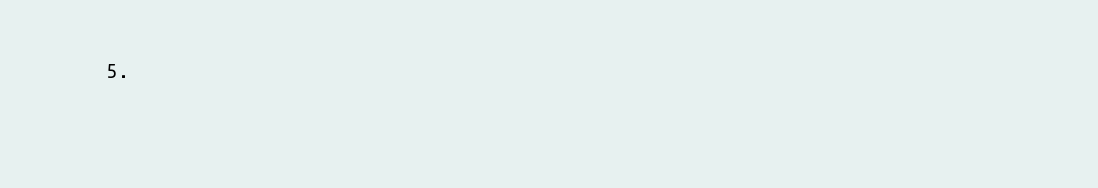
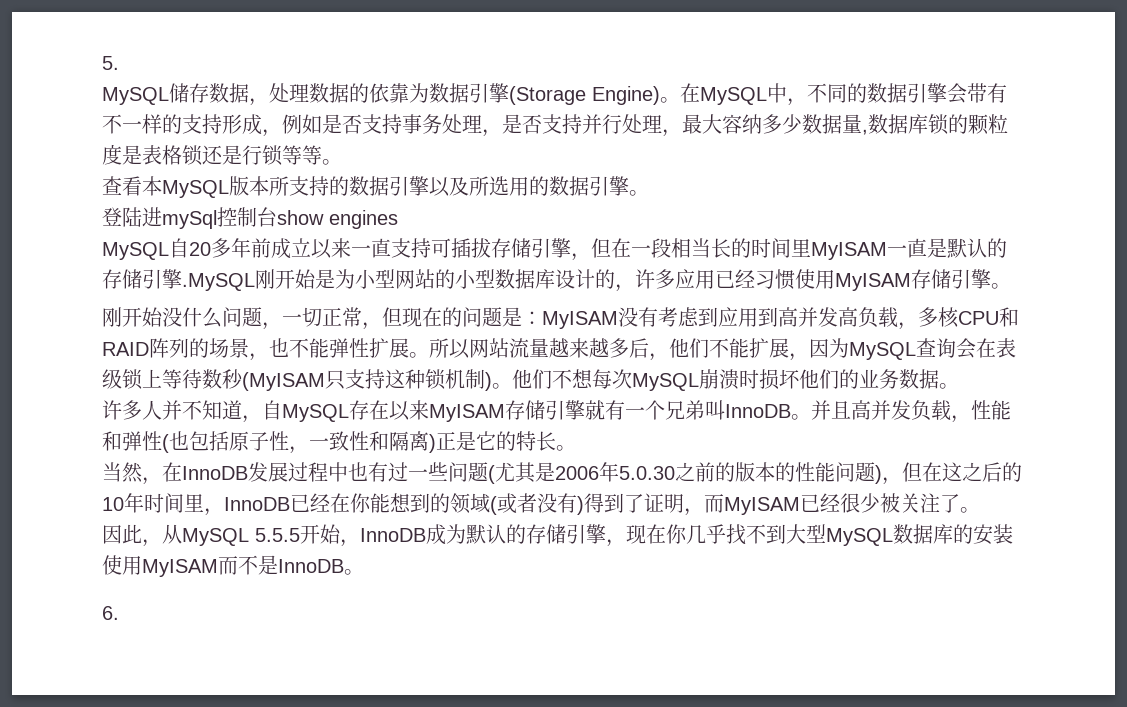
+ MySQL储存数据，处理数据的依靠为数据引擎(Storage Engine)。在MySQL中，不同的数据引擎会带有不一样的支持形成，例如是否支持事务处理，是否支持并行处理，最大容纳多少数据量,数据库锁的颗粒度是表格锁还是行锁等等。
+ 查看本MySQL版本所支持的数据引擎以及所选用的数据引擎。
+ 登陆进mySql控制台show engines
+ MySQL自20多年前成立以来一直支持可插拔存储引擎，但在一段相当长的时间里MyISAM一直是默认的存储引擎.MySQL刚开始是为小型网站的小型数据库设计的，许多应用已经习惯使用MyISAM存储引擎。
+ 刚开始没什么问题，一切正常，但现在的问题是：MyISAM没有考虑到应用到高并发高负载，多核CPU和RAID阵列的场景，也不能弹性扩展。所以网站流量越来越多后，他们不能扩展，因为MySQL查询会在表级锁上等待数秒(MyISAM只支持这种锁机制)。他们不想每次MySQL崩溃时损坏他们的业务数据。
+ 许多人并不知道，自MySQL存在以来MyISAM存储引擎就有一个兄弟叫InnoDB。并且高并发负载，性能和弹性(也包括原子性，一致性和隔离)正是它的特长。
+ 当然，在InnoDB发展过程中也有过一些问题(尤其是2006年5.0.30之前的版本的性能问题)，但在这之后的10年时间里，InnoDB已经在你能想到的领域(或者没有)得到了证明，而MyISAM已经很少被关注了。
+ 因此，从MySQL 5.5.5开始，InnoDB成为默认的存储引擎，现在你几乎找不到大型MySQL数据库的安装使用MyISAM而不是InnoDB。
+ 6.

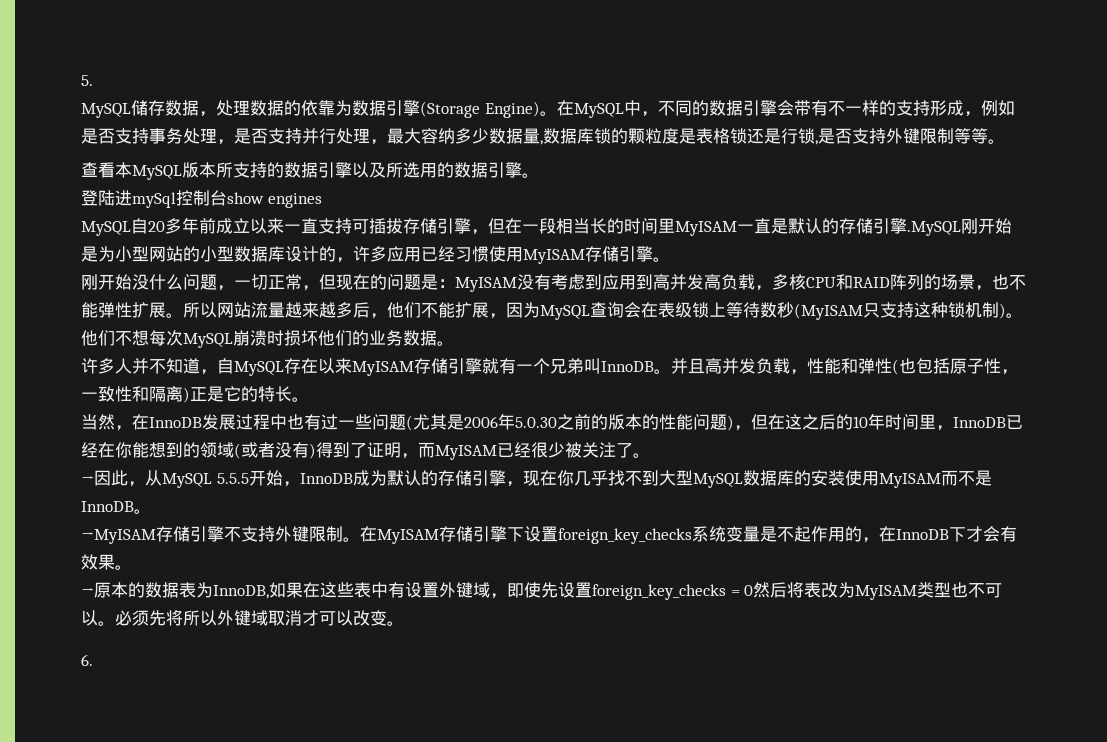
- 在MySQL中，不同的数据引擎会带有不一样的支持形成，例如是否支持事务处理，是否支持并行处理，最大容纳多少数据量,数据库锁的颗粒度是表格锁还是行锁等等。
+ 在MySQL中，不同的数据引擎会带有不一样的支持形成，例如是否支持事务处理，是否支持并行处理，最大容纳多少数据量,数据库锁的颗粒度是表格锁还是行锁,是否支持外键限制等等。
- 因此，从MySQL 5.5.5开始，InnoDB成为默认的存储引擎，现在你几乎找不到大型MySQL数据库的安装使用MyISAM而不是InnoDB。
+ →因此，从MySQL 5.5.5开始，InnoDB成为默认的存储引擎，现在你几乎找不到大型MySQL数据库的安装使用MyISAM而不是InnoDB。
+ →MyISAM存储引擎不支持外键限制。在MyISAM存储引擎下设置foreign_key_checks系统变量是不起作用的，在InnoDB下才会有效果。
+ →原本的数据表为InnoDB,如果在这些表中有设置外键域，即使先设置foreign_key_checks = 0然后将表改为MyISAM类型也不可以。必须先将所以外键域取消才可以改变。

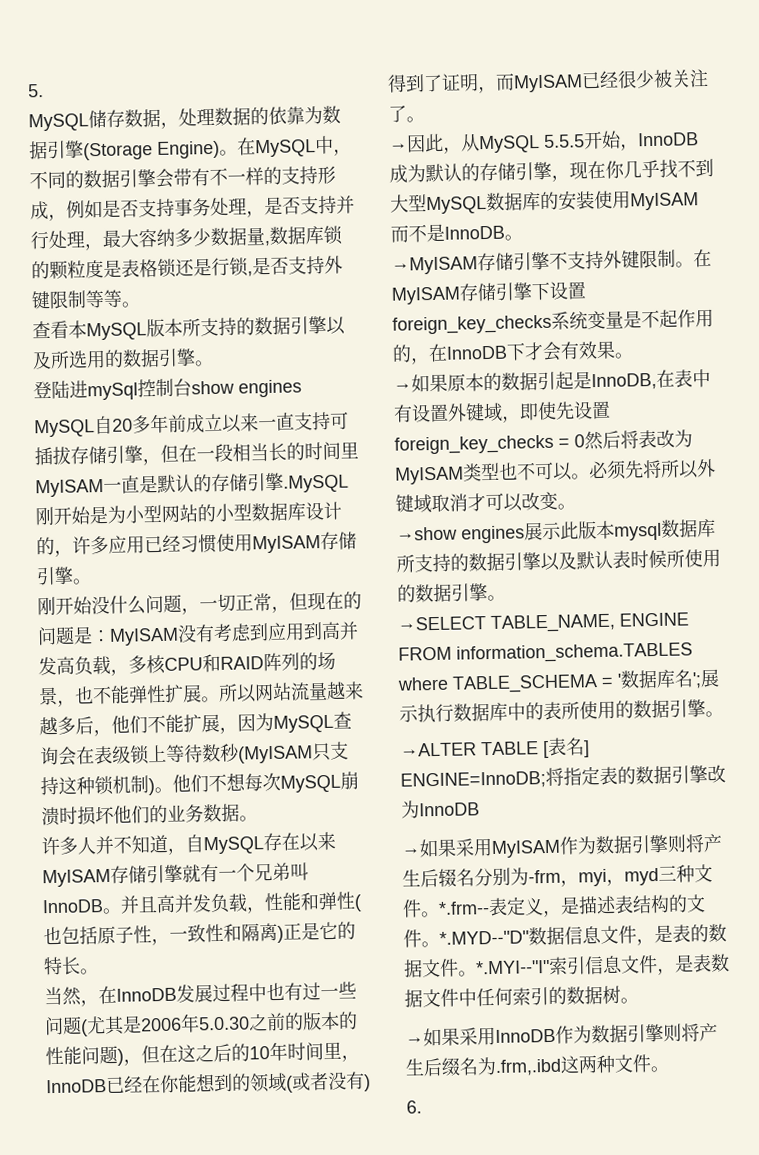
- →原本的数据表为InnoDB,如果在这些表中有设置外键域，即使先设置foreign_key_checks = 0然后将表改为MyISAM类型也不可以。
+ →如果原本的数据引起是InnoDB,在表中有设置外键域，即使先设置foreign_key_checks = 0然后将表改为MyISAM类型也不可以。
+ →show engines展示此版本mysql数据库所支持的数据引擎以及默认表时候所使用的数据引擎。
+ →SELECT TABLE_NAME, ENGINE FROM information_schema.TABLES where TABLE_SCHEMA = '数据库名';展示执行数据库中的表所使用的数据引擎。
+ →ALTER TABLE [表名] ENGINE=InnoDB;将指定表的数据引擎改为InnoDB
+ →如果采用MyISAM作为数据引擎则将产生后辍名分别为-frm，myi，myd三种文件。*.frm--表定义，是描述表结构的文件。*.MYD--"D"数据信息文件，是表的数据文件。*.MYI--"I"索引信息文件，是表数据文件中任何索引的数据树。
+ →如果采用InnoDB作为数据引擎则将产生后缀名为.frm,.ibd这两种文件。

